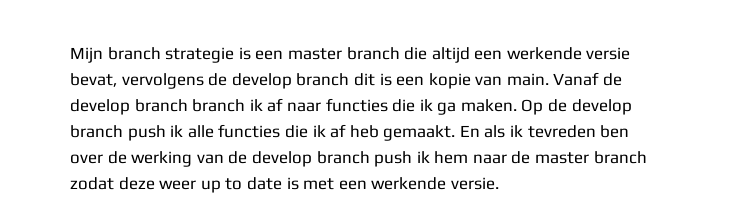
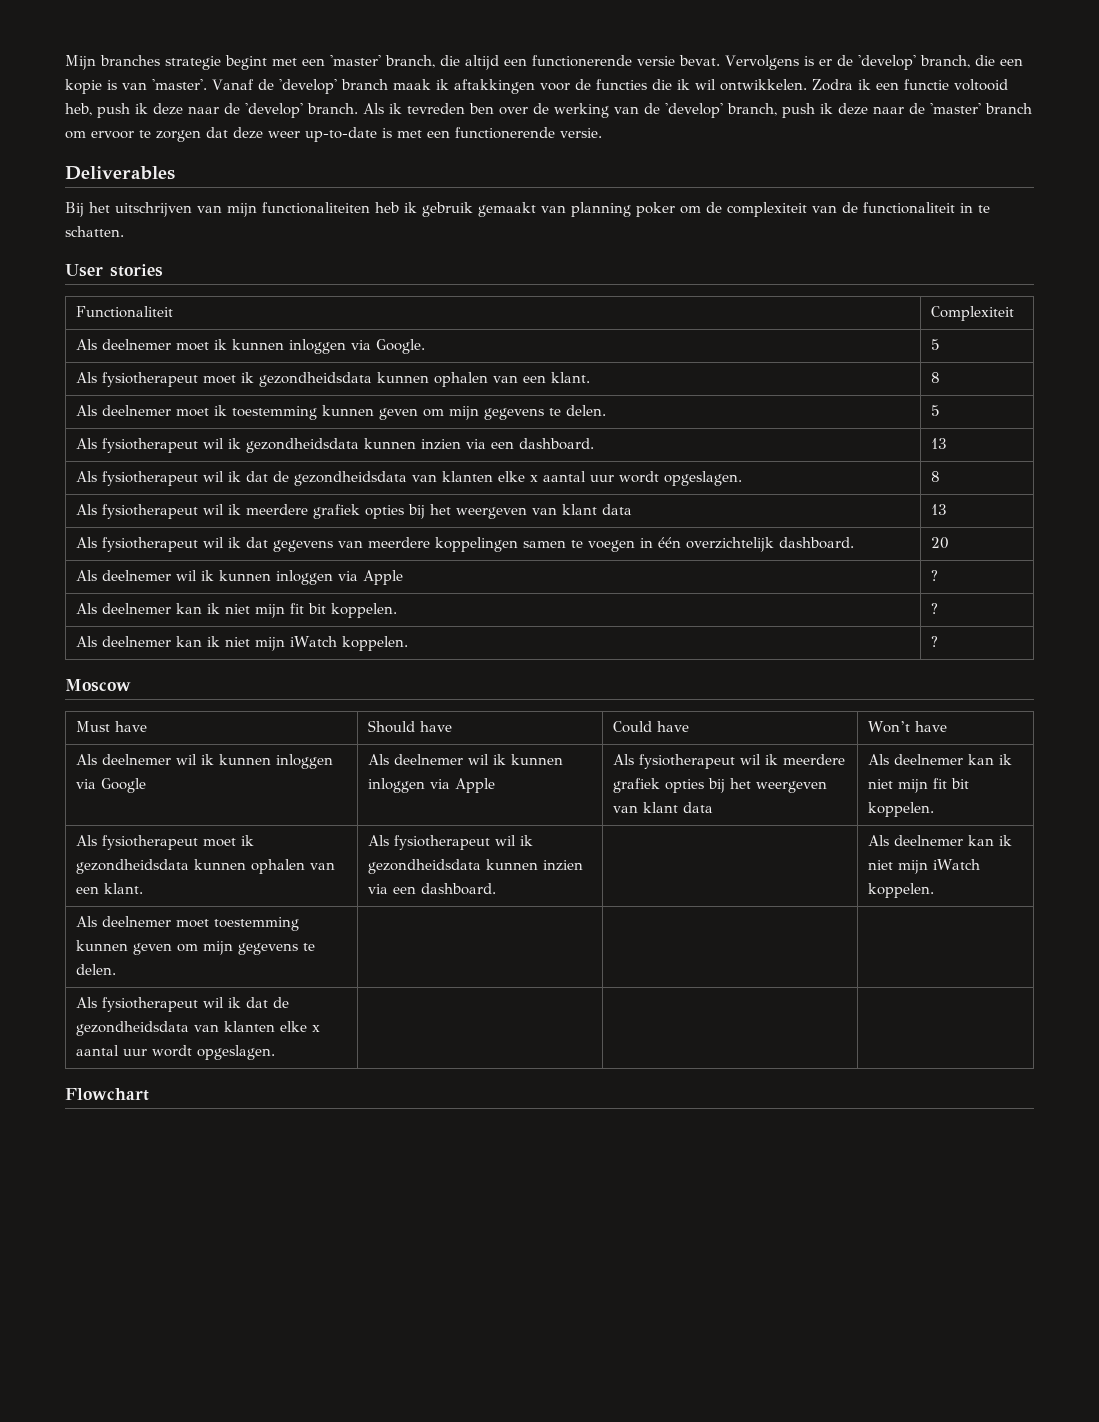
- Mijn branch strategie is een master branch die altijd een werkende versie bevat, vervolgens de develop branch dit is een kopie van main. Vanaf de develop branch branch ik af naar functies die ik ga maken. Op de develop branch push ik alle functies die ik af heb gemaakt. En als ik tevreden ben over de werking van de develop branch push ik hem naar de master branch zodat deze weer up to date is met een werkende versie.
+ Mijn branches strategie begint met een 'master' branch, die altijd een functionerende versie bevat. Vervolgens is er de 'develop' branch, die een kopie is van 'master'. Vanaf de 'develop' branch maak ik aftakkingen voor de functies die ik wil ontwikkelen. Zodra ik een functie voltooid heb, push ik deze naar de 'develop' branch. Als ik tevreden ben over de werking van de 'develop' branch, push ik deze naar de 'master' branch om ervoor te zorgen dat deze weer up-to-date is met een functionerende versie.
+ Deliverables
+ Bij het uitschrijven van mijn functionaliteiten heb ik gebruik gemaakt van planning poker om de complexiteit van de functionaliteit in te schatten.
+ User stories
+ Functionaliteit | Complexiteit
+ Als deelnemer moet ik kunnen inloggen via Google. | 5
+ Als fysiotherapeut moet ik gezondheidsdata kunnen ophalen van een klant. | 8
+ Als deelnemer moet ik toestemming kunnen geven om mijn gegevens te delen. | 5
+ Als fysiotherapeut wil ik gezondheidsdata kunnen inzien via een dashboard. | 13
+ Als fysiotherapeut wil ik dat de gezondheidsdata van klanten elke x aantal uur wordt opgeslagen. | 8
+ Als fysiotherapeut wil ik meerdere grafiek opties bij het weergeven van klant data | 13
+ Als fysiotherapeut wil ik dat gegevens van meerdere koppelingen samen te voegen in één overzichtelijk dashboard. | 20
+ Als deelnemer wil ik kunnen inloggen via Apple | ?
+ Als deelnemer kan ik niet mijn fit bit koppelen. | ?
+ Als deelnemer kan ik niet mijn iWatch koppelen. | ?
+ Moscow
+ Must have | Should have | Could have | Won’t have
+ Als deelnemer wil ik kunnen inloggen via Google | Als deelnemer wil ik kunnen inloggen via Apple | Als fysiotherapeut wil ik meerdere grafiek opties bij het weergeven van klant data | Als deelnemer kan ik niet mijn fit bit koppelen.
+ Als fysiotherapeut moet ik gezondheidsdata kunnen ophalen van een klant. | Als fysiotherapeut wil ik gezondheidsdata kunnen inzien via een dashboard. | | Als deelnemer kan ik niet mijn iWatch koppelen.
+ Als deelnemer moet toestemming kunnen geven om mijn gegevens te delen. | | |
+ Als fysiotherapeut wil ik dat de gezondheidsdata van klanten elke x aantal uur wordt opgeslagen. | | |
+ Flowchart

